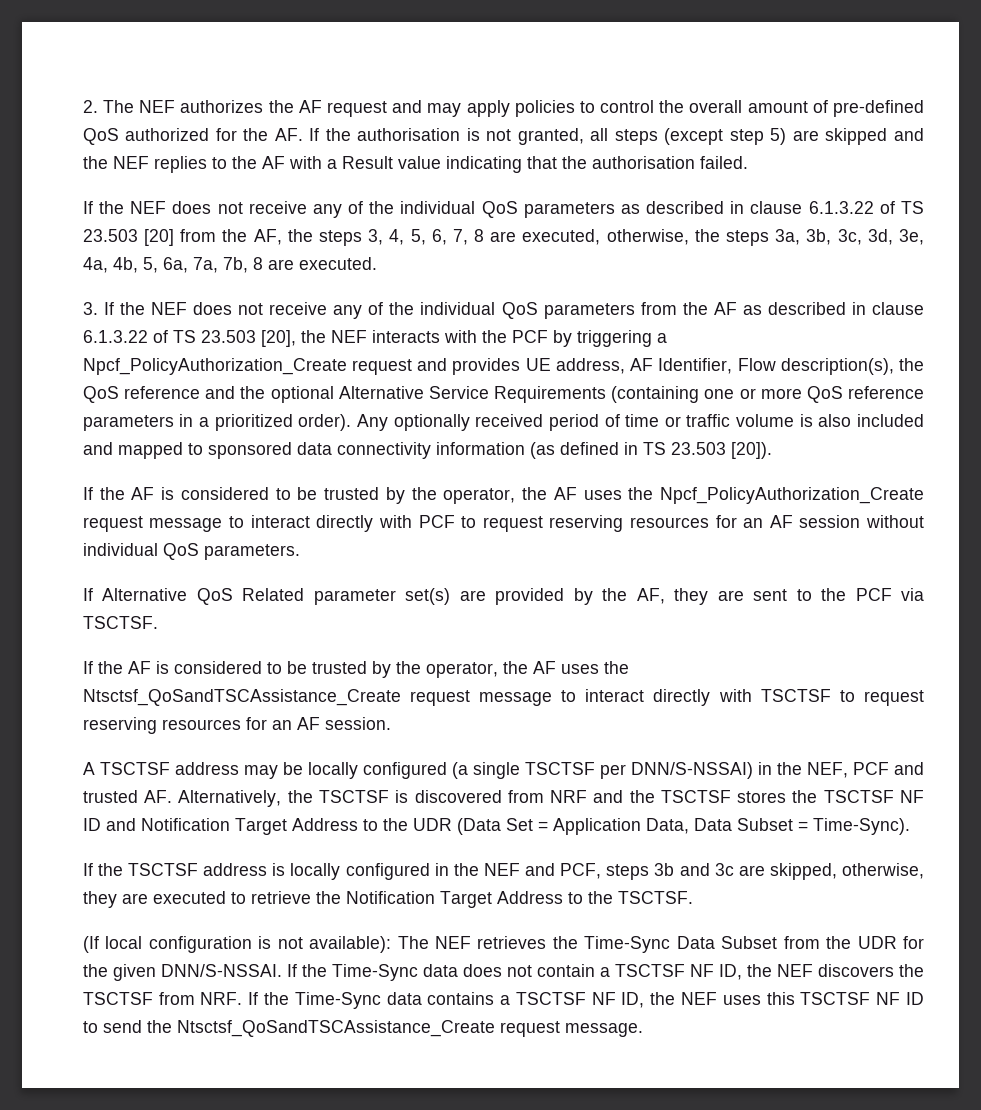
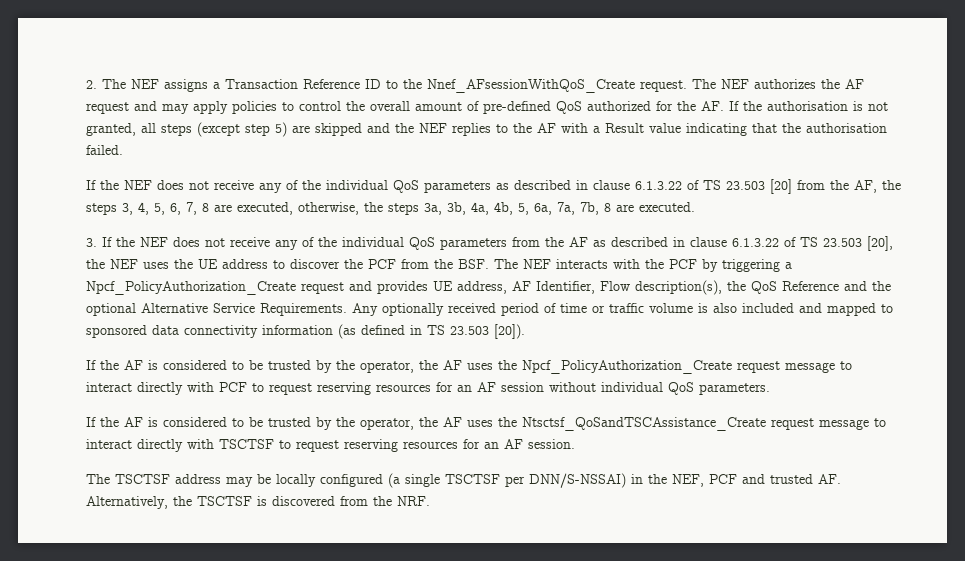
- 2. The NEF authorizes the AF request and may apply policies to control the overall amount of pre-defined QoS authorized for the AF. If the authorisation is not granted, all steps (except step 5) are skipped and the NEF replies to the AF with a Result value indicating that the authorisation failed.
+ 2. The NEF assigns a Transaction Reference ID to the Nnef_AFsessionWithQoS_Create request. The NEF authorizes the AF request and may apply policies to control the overall amount of pre-defined QoS authorized for the AF. If the authorisation is not granted, all steps (except step 5) are skipped and the NEF replies to the AF with a Result value indicating that the authorisation failed.
- If the NEF does not receive any of the individual QoS parameters as described in clause 6.1.3.22 of TS 23.503 [20] from the AF, the steps 3, 4, 5, 6, 7, 8 are executed, otherwise, the steps 3a, 3b, 3c, 3d, 3e, 4a, 4b, 5, 6a, 7a, 7b, 8 are executed.
+ If the NEF does not receive any of the individual QoS parameters as described in clause 6.1.3.22 of TS 23.503 [20] from the AF, the steps 3, 4, 5, 6, 7, 8 are executed, otherwise, the steps 3a, 3b, 4a, 4b, 5, 6a, 7a, 7b, 8 are executed.
- 3. If the NEF does not receive any of the individual QoS parameters from the AF as described in clause 6.1.3.22 of TS 23.503 [20], the NEF interacts with the PCF by triggering a Npcf_PolicyAuthorization_Create request and provides UE address, AF Identifier, Flow description(s), the QoS reference and the optional Alternative Service Requirements (containing one or more QoS reference parameters in a prioritized order).
+ 3. If the NEF does not receive any of the individual QoS parameters from the AF as described in clause 6.1.3.22 of TS 23.503 [20], the NEF uses the UE address to discover the PCF from the BSF. The NEF interacts with the PCF by triggering a Npcf_PolicyAuthorization_Create request and provides UE address, AF Identifier, Flow description(s), the QoS Reference and the optional Alternative Service Requirements.
- If Alternative QoS Related parameter set(s) are provided by the AF, they are sent to the PCF via TSCTSF.
- A TSCTSF address may be locally configured (a single TSCTSF per DNN/S-NSSAI) in the NEF, PCF and trusted AF. Alternatively, the TSCTSF is discovered from NRF and the TSCTSF stores the TSCTSF NF ID and Notification Target Address to the UDR (Data Set = Application Data, Data Subset = Time-Sync).
- If the TSCTSF address is locally configured in the NEF and PCF, steps 3b and 3c are skipped, otherwise, they are executed to retrieve the Notification Target Address to the TSCTSF.
- (If local configuration is not available): The NEF retrieves the Time-Sync Data Subset from the UDR for the given DNN/S-NSSAI. If the Time-Sync data does not contain a TSCTSF NF ID, the NEF discovers the TSCTSF from NRF. If the Time-Sync data contains a TSCTSF NF ID, the NEF uses this TSCTSF NF ID to send the Ntsctsf_QoSandTSCAssistance_Create request message.
+ The TSCTSF address may be locally configured (a single TSCTSF per DNN/S-NSSAI) in the NEF, PCF and trusted AF. Alternatively, the TSCTSF is discovered from the NRF.

